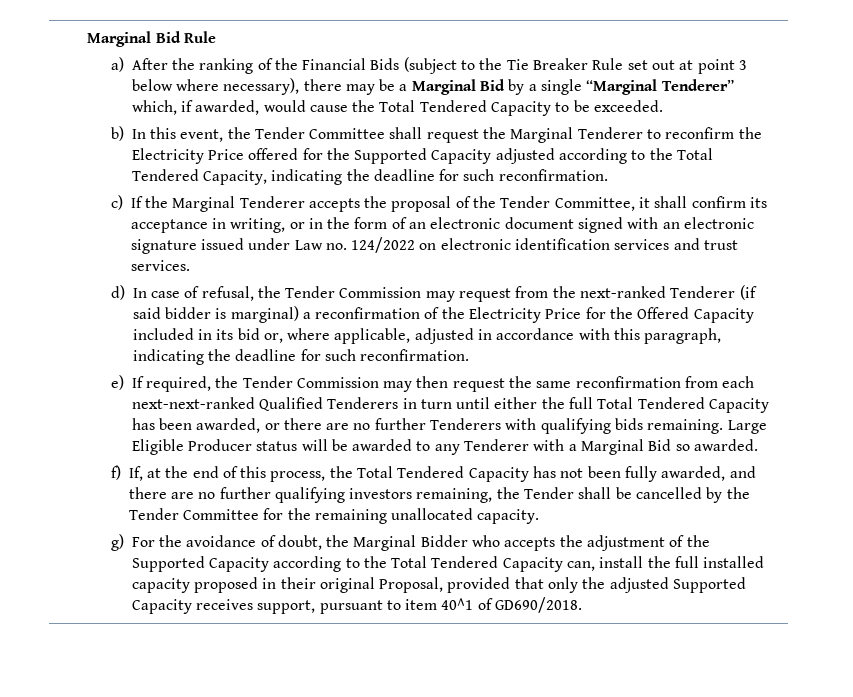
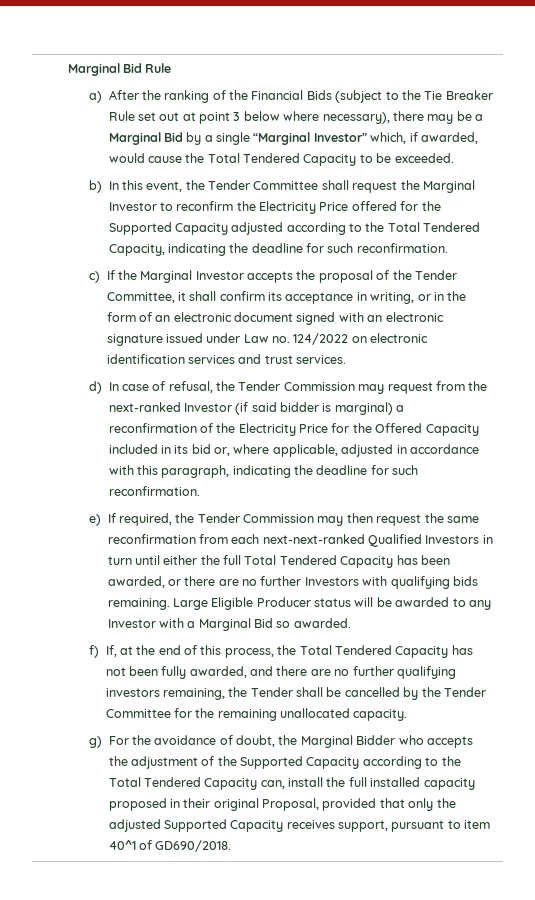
- a) After the ranking of the Financial Bids (subject to the Tie Breaker Rule set out at point 3 below where necessary), there may be a Marginal Bid by a single “Marginal Tenderer” which, if awarded, would cause the Total Tendered Capacity to be exceeded.
+ a) After the ranking of the Financial Bids (subject to the Tie Breaker Rule set out at point 3 below where necessary), there may be a Marginal Bid by a single “Marginal Investor” which, if awarded, would cause the Total Tendered Capacity to be exceeded.
- b) In this event, the Tender Committee shall request the Marginal Tenderer to reconfirm the Electricity Price offered for the Supported Capacity adjusted according to the Total Tendered Capacity, indicating the deadline for such reconfirmation.
+ b) In this event, the Tender Committee shall request the Marginal Investor to reconfirm the Electricity Price offered for the Supported Capacity adjusted according to the Total Tendered Capacity, indicating the deadline for such reconfirmation.
- c) If the Marginal Tenderer accepts the proposal of the Tender Committee, it shall confirm its acceptance in writing, or in the form of an electronic document signed with an electronic signature issued under Law no. 124/2022 on electronic identification services and trust services.
+ c) If the Marginal Investor accepts the proposal of the Tender Committee, it shall confirm its acceptance in writing, or in the form of an electronic document signed with an electronic signature issued under Law no. 124/2022 on electronic identification services and trust services.
- d) In case of refusal, the Tender Commission may request from the next-ranked Tenderer (if said bidder is marginal) a reconfirmation of the Electricity Price for the Offered Capacity included in its bid or, where applicable, adjusted in accordance with this paragraph, indicating the deadline for such reconfirmation.
+ d) In case of refusal, the Tender Commission may request from the next-ranked Investor (if said bidder is marginal) a reconfirmation of the Electricity Price for the Offered Capacity included in its bid or, where applicable, adjusted in accordance with this paragraph, indicating the deadline for such reconfirmation.
- e) If required, the Tender Commission may then request the same reconfirmation from each next-next-ranked Qualified Tenderers in turn until either the full Total Tendered Capacity has been awarded, or there are no further Tenderers with qualifying bids remaining.
+ e) If required, the Tender Commission may then request the same reconfirmation from each next-next-ranked Qualified Investors in turn until either the full Total Tendered Capacity has been awarded, or there are no further Investors with qualifying bids remaining.
- Large Eligible Producer status will be awarded to any Tenderer with a Marginal Bid so awarded.
+ Large Eligible Producer status will be awarded to any Investor with a Marginal Bid so awarded.

